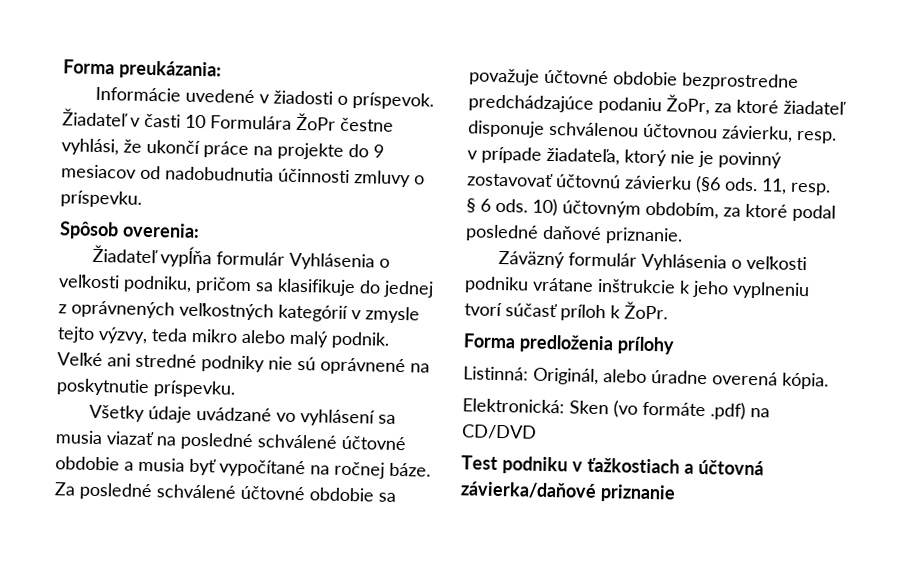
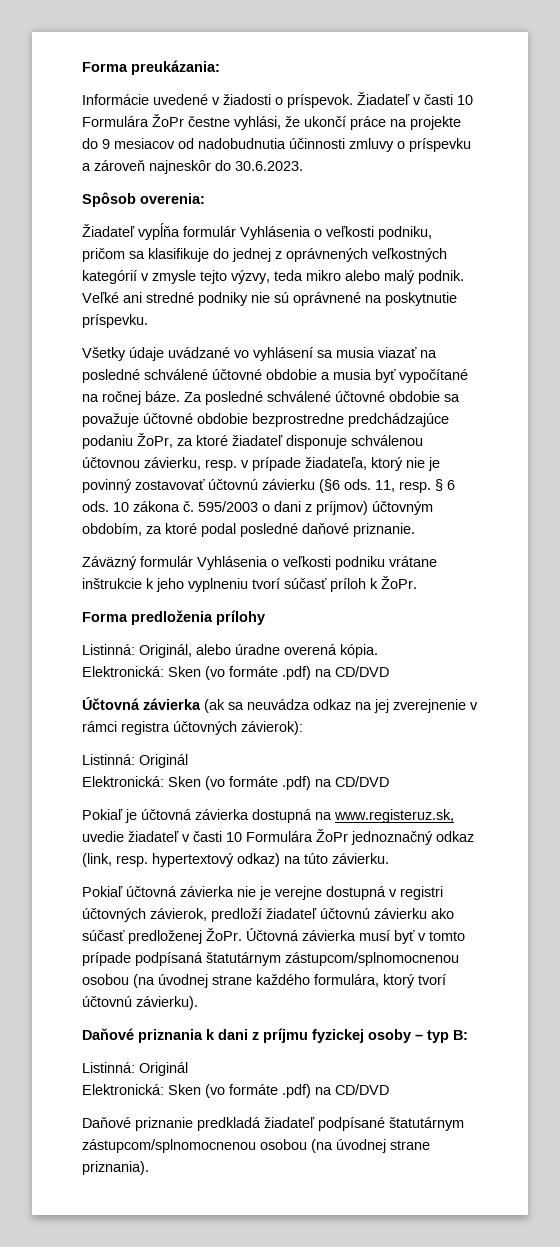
- Žiadateľ v časti 10 Formulára ŽoPr čestne vyhlási, že ukončí práce na projekte do 9 mesiacov od nadobudnutia účinnosti zmluvy o príspevku.
+ Žiadateľ v časti 10 Formulára ŽoPr čestne vyhlási, že ukončí práce na projekte do 9 mesiacov od nadobudnutia účinnosti zmluvy o príspevku a zároveň najneskôr do 30.6.2023.
- 10) účtovným obdobím, za ktoré podal posledné daňové priznanie.
+ 10 zákona č. 595/2003 o dani z príjmov) účtovným obdobím, za ktoré podal posledné daňové priznanie.
- Test podniku v ťažkostiach a účtovná závierka/daňové priznanie
+ Účtovná závierka (ak sa neuvádza odkaz na jej zverejnenie v rámci registra účtovných závierok):
+ Listinná: Originál
+ Elektronická: Sken (vo formáte .pdf) na CD/DVD
+ Pokiaľ je účtovná závierka dostupná na www.registeruz.sk, uvedie žiadateľ v časti 10 Formulára ŽoPr jednoznačný odkaz (link, resp. hypertextový odkaz) na túto závierku.
+ Pokiaľ účtovná závierka nie je verejne dostupná v registri účtovných závierok, predloží žiadateľ účtovnú závierku ako súčasť predloženej ŽoPr. Účtovná závierka musí byť v tomto prípade podpísaná štatutárnym zástupcom/splnomocnenou osobou (na úvodnej strane každého formulára, ktorý tvorí účtovnú závierku).
+ Daňové priznania k dani z príjmu fyzickej osoby – typ B:
+ Listinná: Originál
+ Elektronická: Sken (vo formáte .pdf) na CD/DVD
+ Daňové priznanie predkladá žiadateľ podpísané štatutárnym zástupcom/splnomocnenou osobou (na úvodnej strane priznania).

